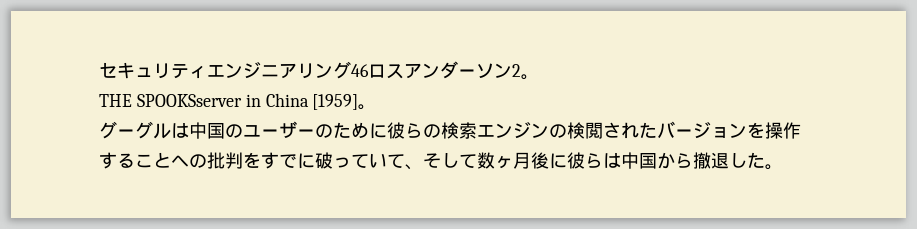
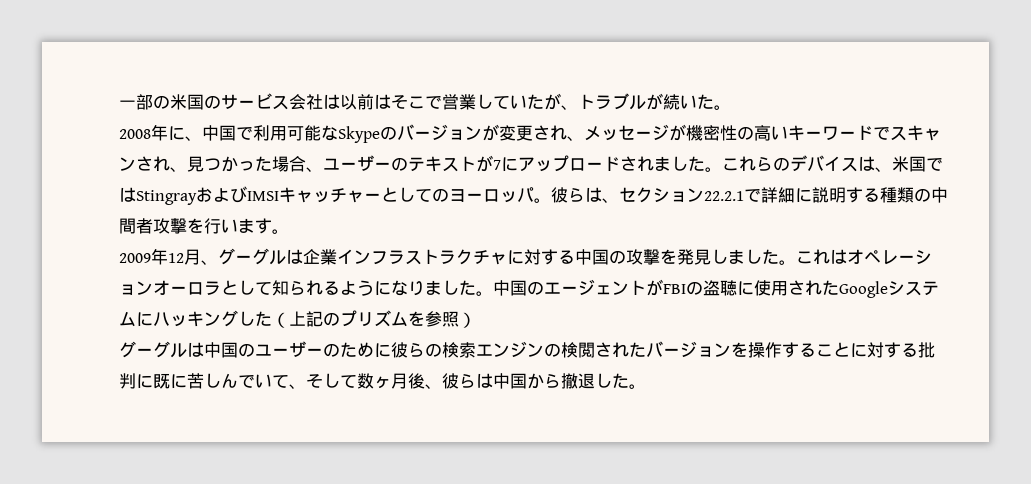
- セキュリティエンジニアリング46ロスアンダーソン2。
- THE SPOOKSserver in China [1959]。
+ 一部の米国のサービス会社は以前はそこで営業していたが、トラブルが続いた。
+ 2008年に、中国で利用可能なSkypeのバージョンが変更され、メッセージが機密性の高いキーワードでスキャンされ、見つかった場合、ユーザーのテキストが7にアップロードされました。これらのデバイスは、米国ではStingrayおよびIMSIキャッチャーとしてのヨーロッパ。彼らは、セクション22.2.1で詳細に説明する種類の中間者攻撃を行います。
+ 2009年12月、グーグルは企業インフラストラクチャに対する中国の攻撃を発見しました。これはオペレーションオーロラとして知られるようになりました。中国のエージェントがFBIの盗聴に使用されたGoogleシステムにハッキングした（上記のプリズムを参照）
- グーグルは中国のユーザーのために彼らの検索エンジンの検閲されたバージョンを操作することへの批判をすでに破っていて、そして数ヶ月後に彼らは中国から撤退した。
+ グーグルは中国のユーザーのために彼らの検索エンジンの検閲されたバージョンを操作することに対する批判に既に苦しんでいて、そして数ヶ月後、彼らは中国から撤退した。

